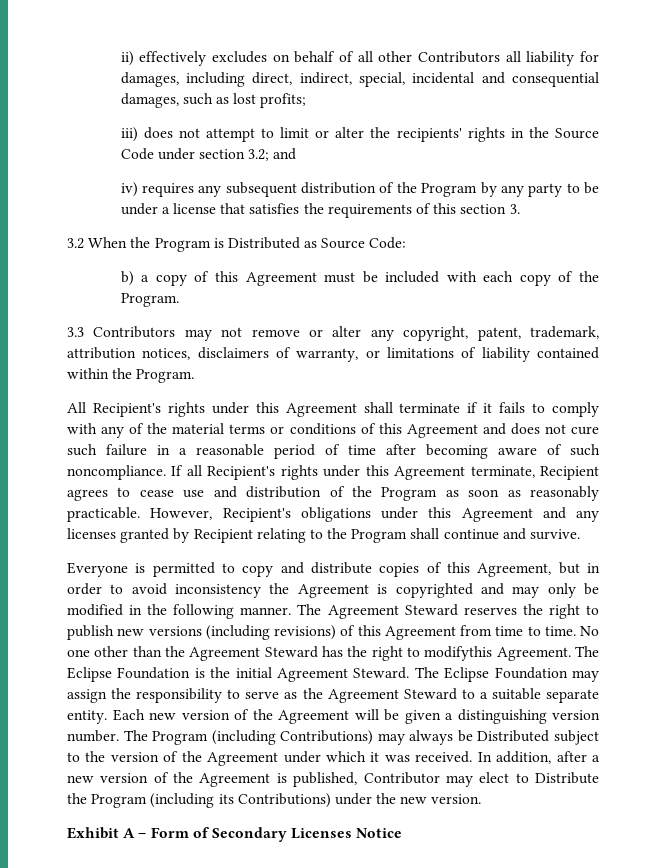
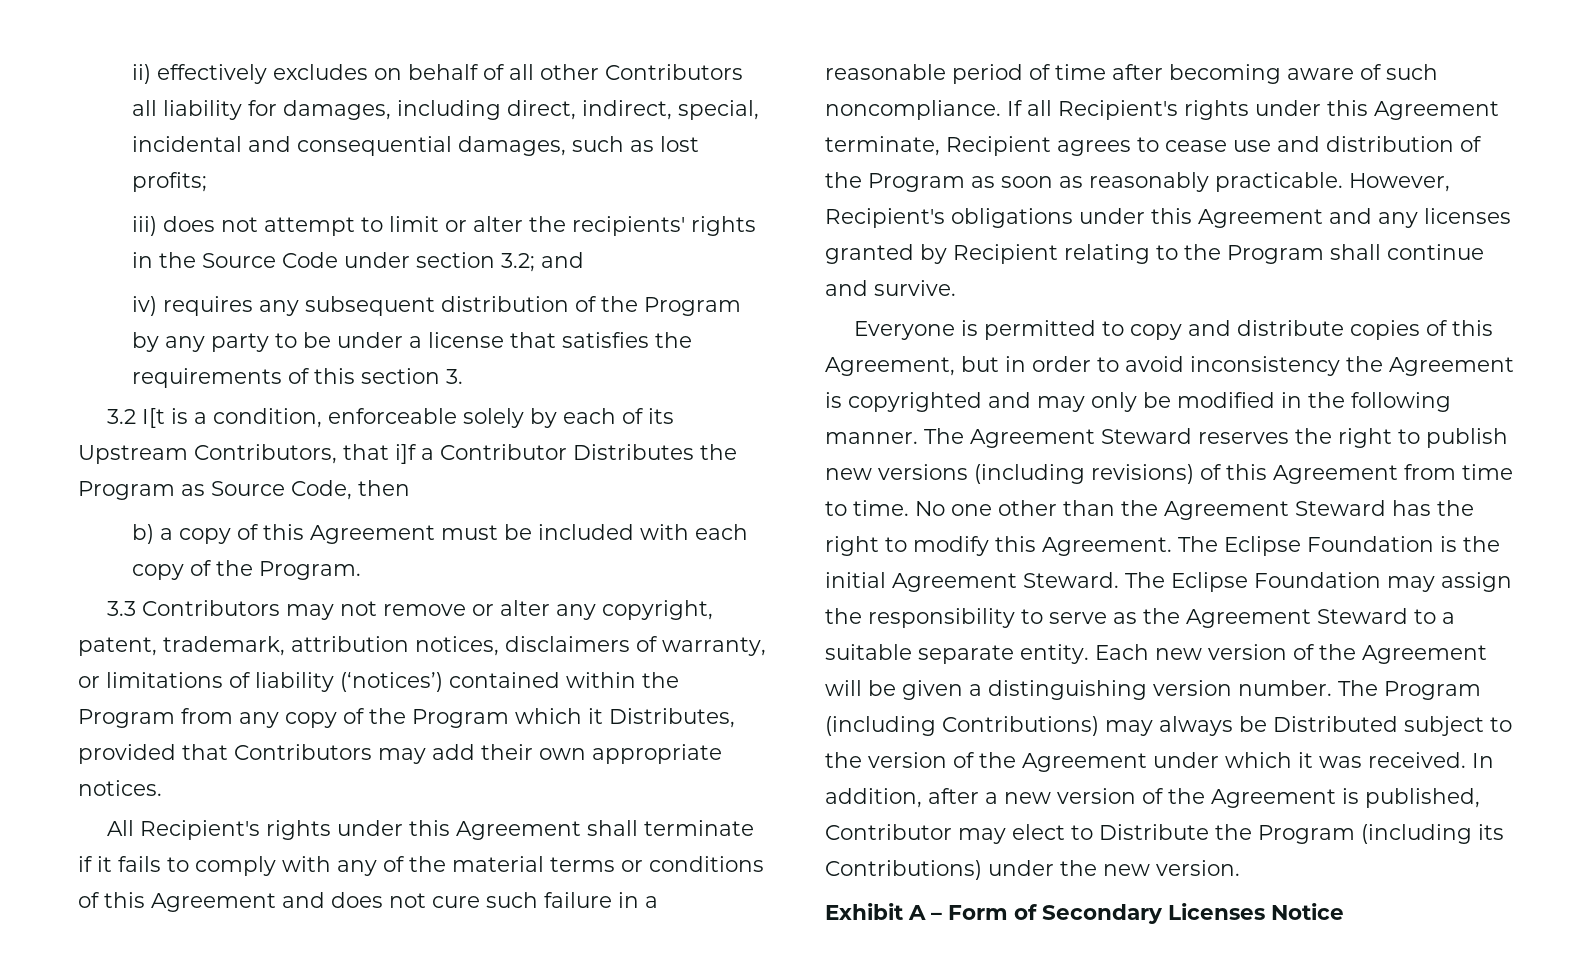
- 3.2 When the Program is Distributed as Source Code:
+ 3.2 I[t is a condition, enforceable solely by each of its Upstream Contributors, that i]f a Contributor Distributes the Program as Source Code, then
- 3.3 Contributors may not remove or alter any copyright, patent, trademark, attribution notices, disclaimers of warranty, or limitations of liability contained within the Program.
+ 3.3 Contributors may not remove or alter any copyright, patent, trademark, attribution notices, disclaimers of warranty, or limitations of liability (‘notices’) contained within the Program from any copy of the Program which it Distributes, provided that Contributors may add their own appropriate notices.
- No one other than the Agreement Steward has the right to modifythis Agreement.
+ No one other than the Agreement Steward has the right to modify this Agreement.

